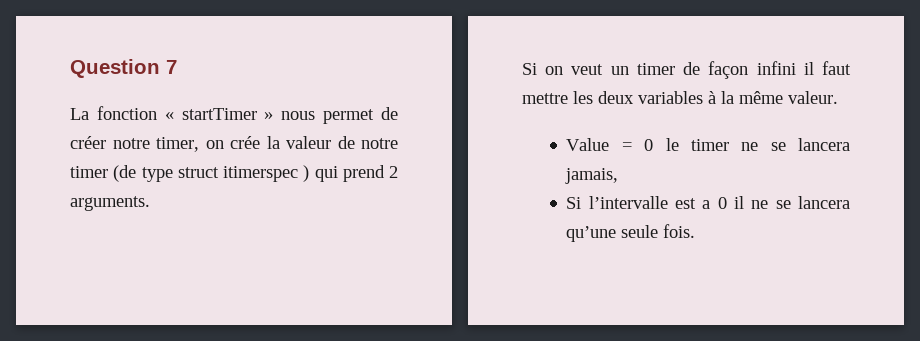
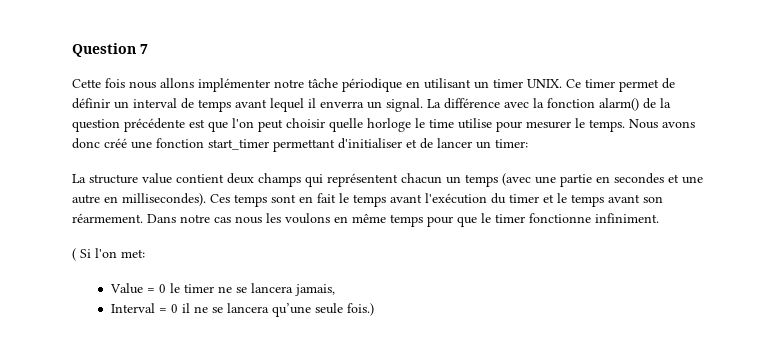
- La fonction « startTimer » nous permet de créer notre timer, on crée la valeur de notre timer (de type struct itimerspec ) qui prend 2 arguments.
- Si on veut un timer de façon infini il faut mettre les deux variables à la même valeur.
+ Cette fois nous allons implémenter notre tâche périodique en utilisant un timer UNIX. Ce timer permet de définir un interval de temps avant lequel il enverra un signal. La différence avec la fonction alarm() de la question précédente est que l'on peut choisir quelle horloge le time utilise pour mesurer le temps. Nous avons donc créé une fonction start_timer permettant d'initialiser et de lancer un timer:
+ La structure value contient deux champs qui représentent chacun un temps (avec une partie en secondes et une autre en millisecondes). Ces temps sont en fait le temps avant l'exécution du timer et le temps avant son réarmement. Dans notre cas nous les voulons en même temps pour que le timer fonctionne infiniment.
+ ( Si l'on met:
- Si l’intervalle est a 0 il ne se lancera qu’une seule fois.
+ Interval = 0 il ne se lancera qu’une seule fois.)

